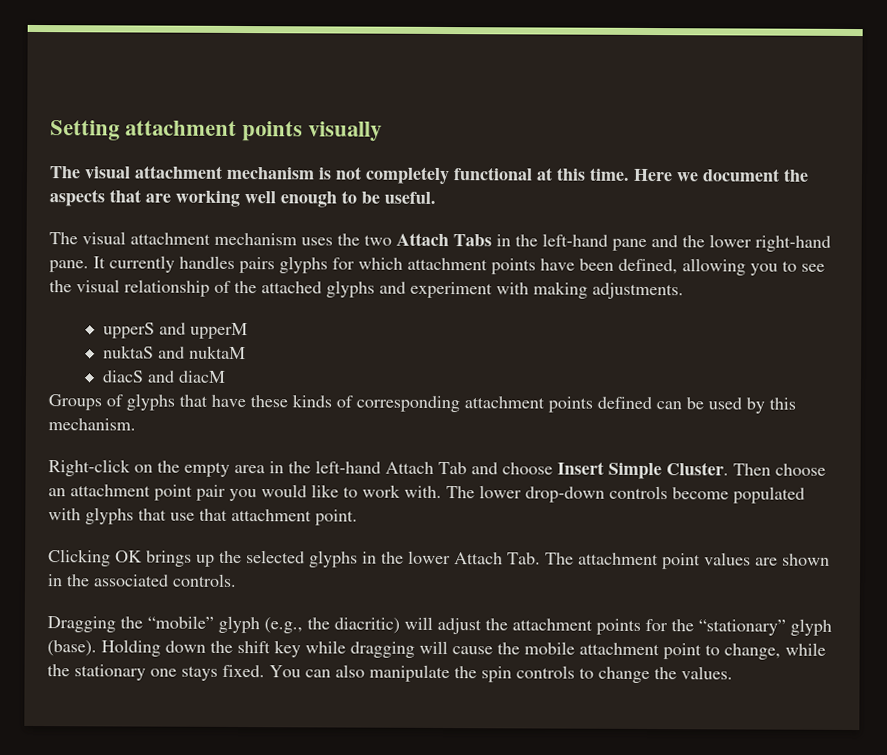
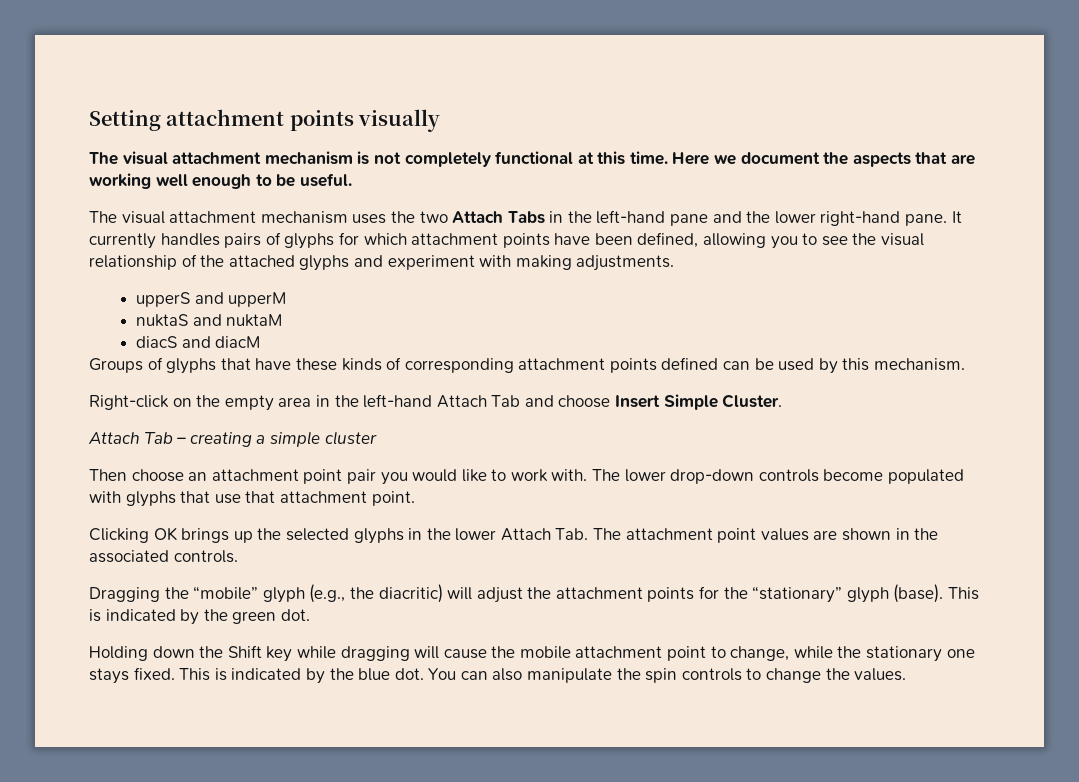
- It currently handles pairs glyphs for which attachment points have been defined, allowing you to see the visual relationship of the attached glyphs and experiment with making adjustments.
+ It currently handles pairs of glyphs for which attachment points have been defined, allowing you to see the visual relationship of the attached glyphs and experiment with making adjustments.
- Right-click on the empty area in the left-hand Attach Tab and choose Insert Simple Cluster. Then choose an attachment point pair you would like to work with.
+ Right-click on the empty area in the left-hand Attach Tab and choose Insert Simple Cluster.
+ Attach Tab – creating a simple cluster
+ Then choose an attachment point pair you would like to work with.
- Dragging the “mobile” glyph (e.g., the diacritic) will adjust the attachment points for the “stationary” glyph (base). Holding down the shift key while dragging will cause the mobile attachment point to change, while the stationary one stays fixed.
+ Dragging the “mobile” glyph (e.g., the diacritic) will adjust the attachment points for the “stationary” glyph (base). This is indicated by the green dot.
+ Holding down the Shift key while dragging will cause the mobile attachment point to change, while the stationary one stays fixed.
+ This is indicated by the blue dot.

